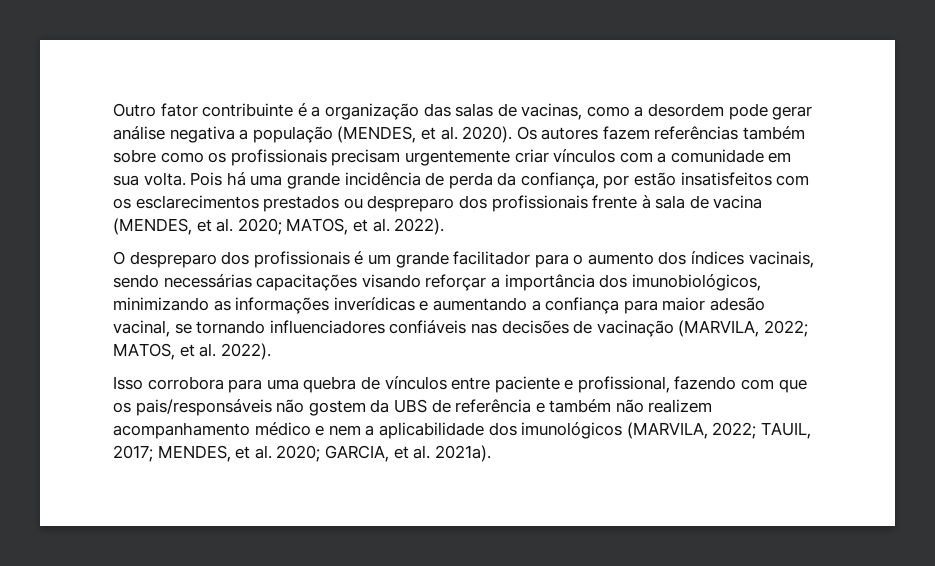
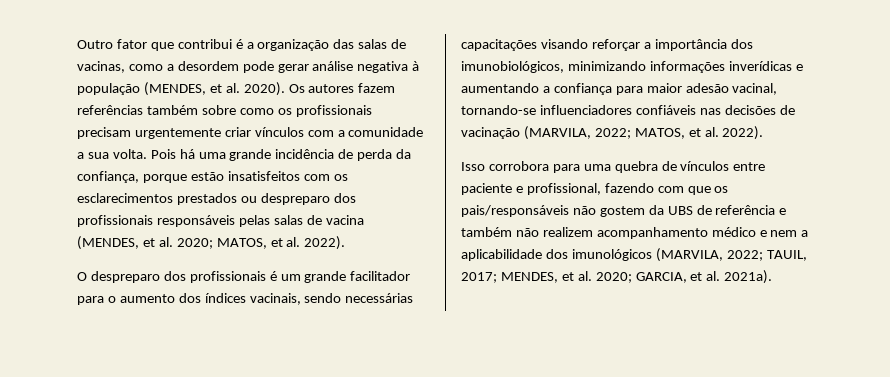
- Outro fator contribuinte é a organização das salas de vacinas, como a desordem pode gerar análise negativa a população (MENDES, et al. 2020).
+ Outro fator que contribui é a organização das salas de vacinas, como a desordem pode gerar análise negativa à população (MENDES, et al. 2020).
- Os autores fazem referências também sobre como os profissionais precisam urgentemente criar vínculos com a comunidade em sua volta.
+ Os autores fazem referências também sobre como os profissionais precisam urgentemente criar vínculos com a comunidade a sua volta.
- Pois há uma grande incidência de perda da confiança, por estão insatisfeitos com os esclarecimentos prestados ou despreparo dos profissionais frente à sala de vacina (MENDES, et al. 2020; MATOS, et al. 2022).
+ Pois há uma grande incidência de perda da confiança, porque estão insatisfeitos com os esclarecimentos prestados ou despreparo dos profissionais responsáveis pelas salas de vacina (MENDES, et al. 2020; MATOS, et al. 2022).
- O despreparo dos profissionais é um grande facilitador para o aumento dos índices vacinais, sendo necessárias capacitações visando reforçar a importância dos imunobiológicos, minimizando as informações inverídicas e aumentando a confiança para maior adesão vacinal, se tornando influenciadores confiáveis nas decisões de vacinação (MARVILA, 2022; MATOS, et al. 2022).
+ O despreparo dos profissionais é um grande facilitador para o aumento dos índices vacinais, sendo necessárias capacitações visando reforçar a importância dos imunobiológicos, minimizando informações inverídicas e aumentando a confiança para maior adesão vacinal, tornando-se influenciadores confiáveis nas decisões de vacinação (MARVILA, 2022; MATOS, et al. 2022).

